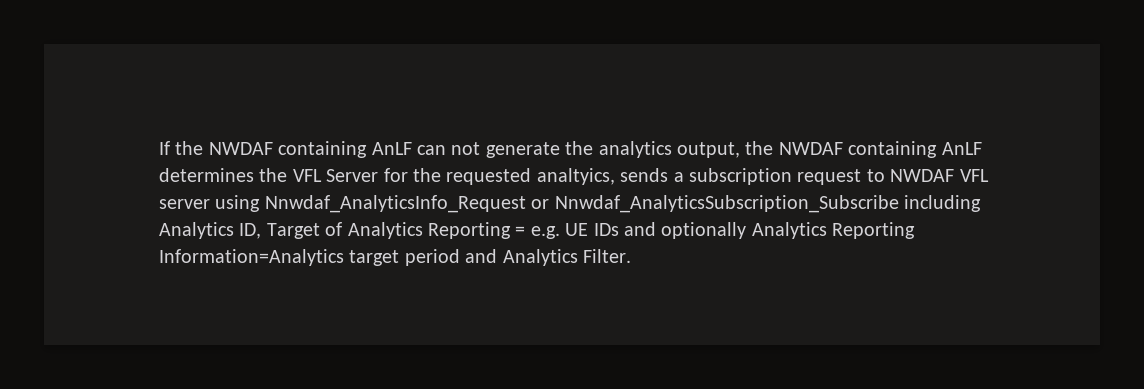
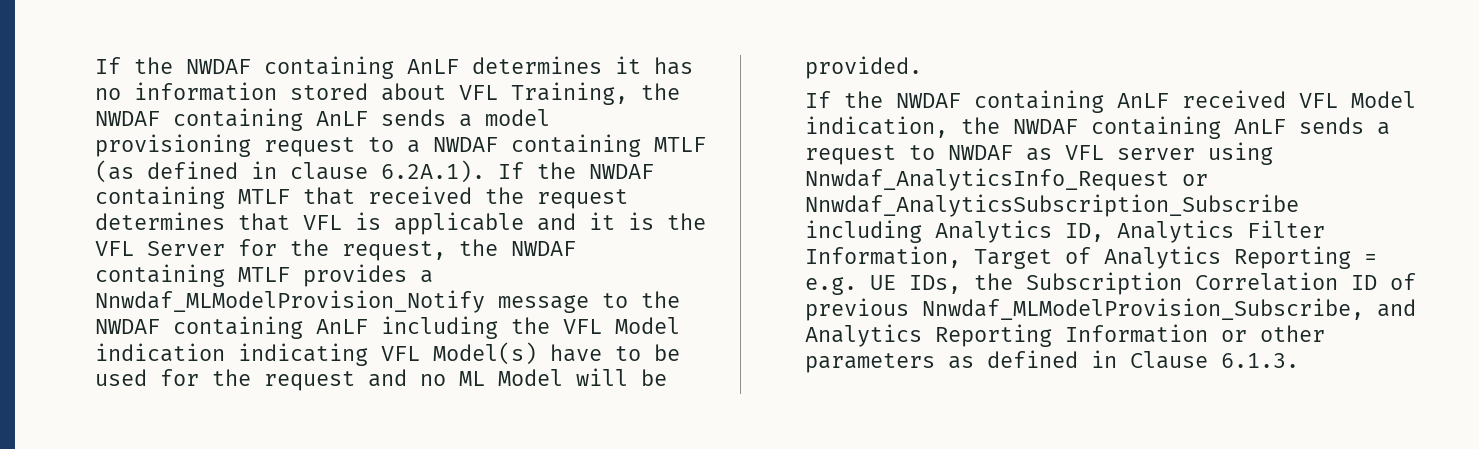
- If the NWDAF containing AnLF can not generate the analytics output, the NWDAF containing AnLF determines the VFL Server for the requested analtyics, sends a subscription request to NWDAF VFL server using Nnwdaf_AnalyticsInfo_Request or Nnwdaf_AnalyticsSubscription_Subscribe including Analytics ID, Target of Analytics Reporting = e.g. UE IDs and optionally Analytics Reporting Information=Analytics target period and Analytics Filter.
+ If the NWDAF containing AnLF determines it has no information stored about VFL Training, the NWDAF containing AnLF sends a model provisioning request to a NWDAF containing MTLF (as defined in clause 6.2A.1). If the NWDAF containing MTLF that received the request determines that VFL is applicable and it is the VFL Server for the request, the NWDAF containing MTLF provides a Nnwdaf_MLModelProvision_Notify message to the NWDAF containing AnLF including the VFL Model indication indicating VFL Model(s) have to be used for the request and no ML Model will be provided.
+ If the NWDAF containing AnLF received VFL Model indication, the NWDAF containing AnLF sends a request to NWDAF as VFL server using Nnwdaf_AnalyticsInfo_Request or Nnwdaf_AnalyticsSubscription_Subscribe including Analytics ID, Analytics Filter Information, Target of Analytics Reporting = e.g. UE IDs, the Subscription Correlation ID of previous Nnwdaf_MLModelProvision_Subscribe, and Analytics Reporting Information or other parameters as defined in Clause 6.1.3.

